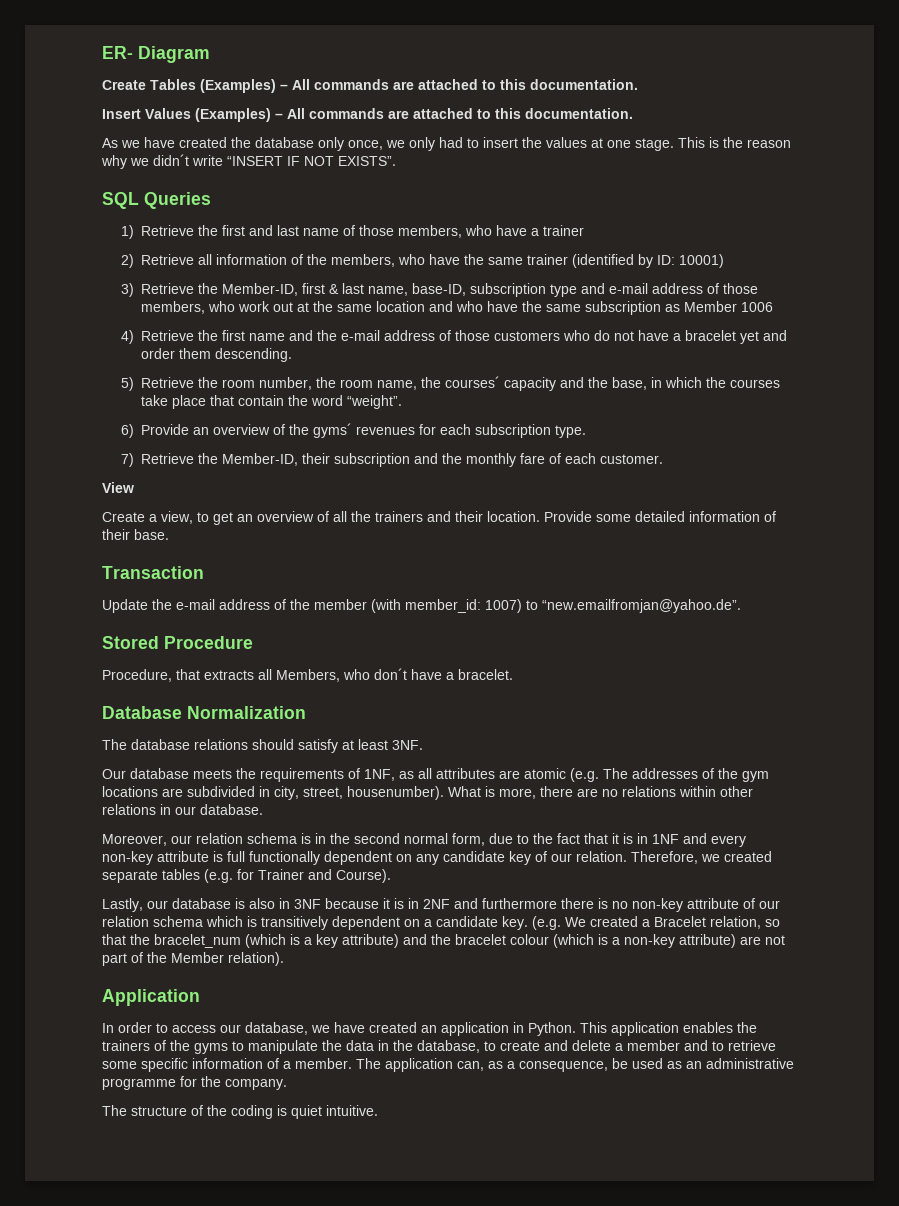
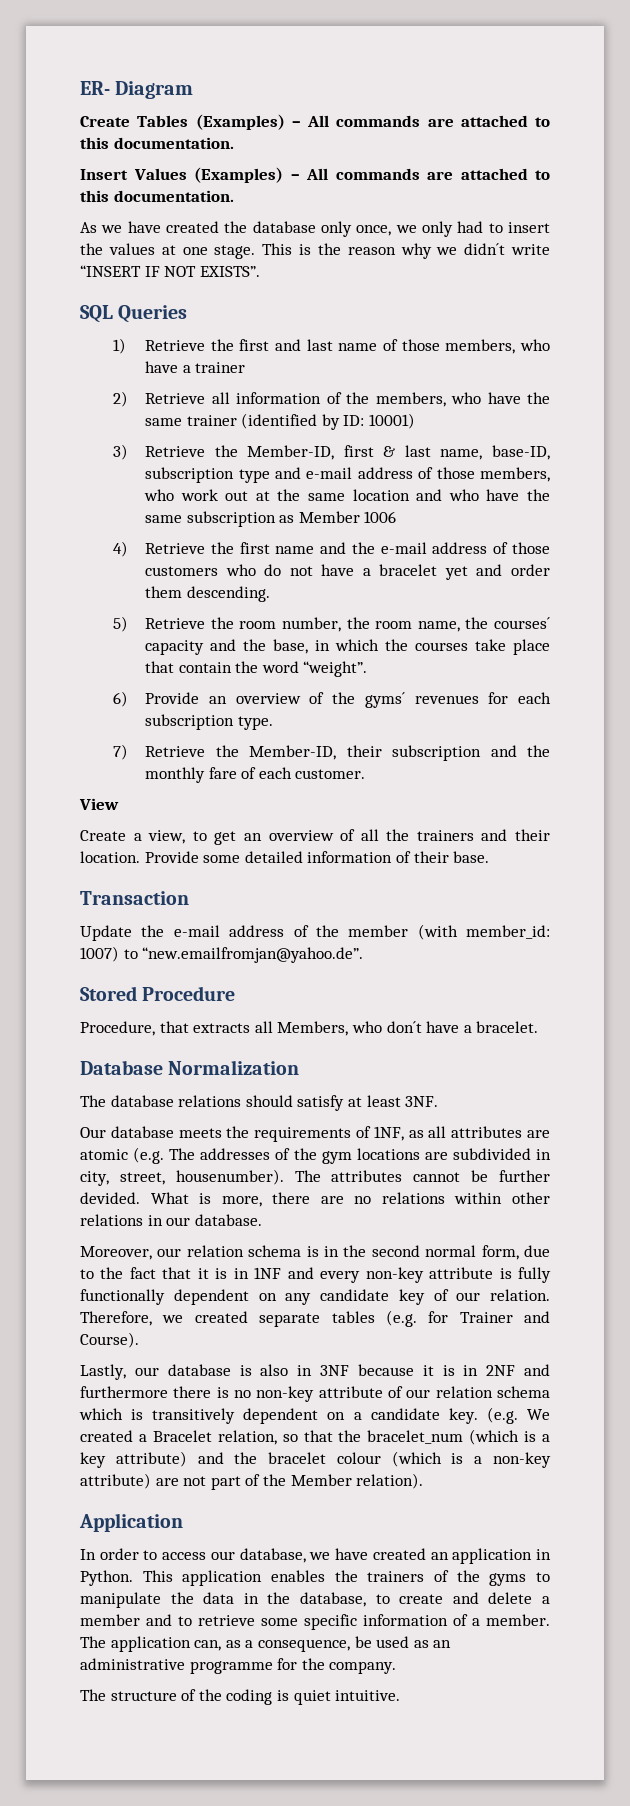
+ The attributes cannot be further devided.
- Moreover, our relation schema is in the second normal form, due to the fact that it is in 1NF and every non-key attribute is full functionally dependent on any candidate key of our relation.
+ Moreover, our relation schema is in the second normal form, due to the fact that it is in 1NF and every non-key attribute is fully functionally dependent on any candidate key of our relation.

